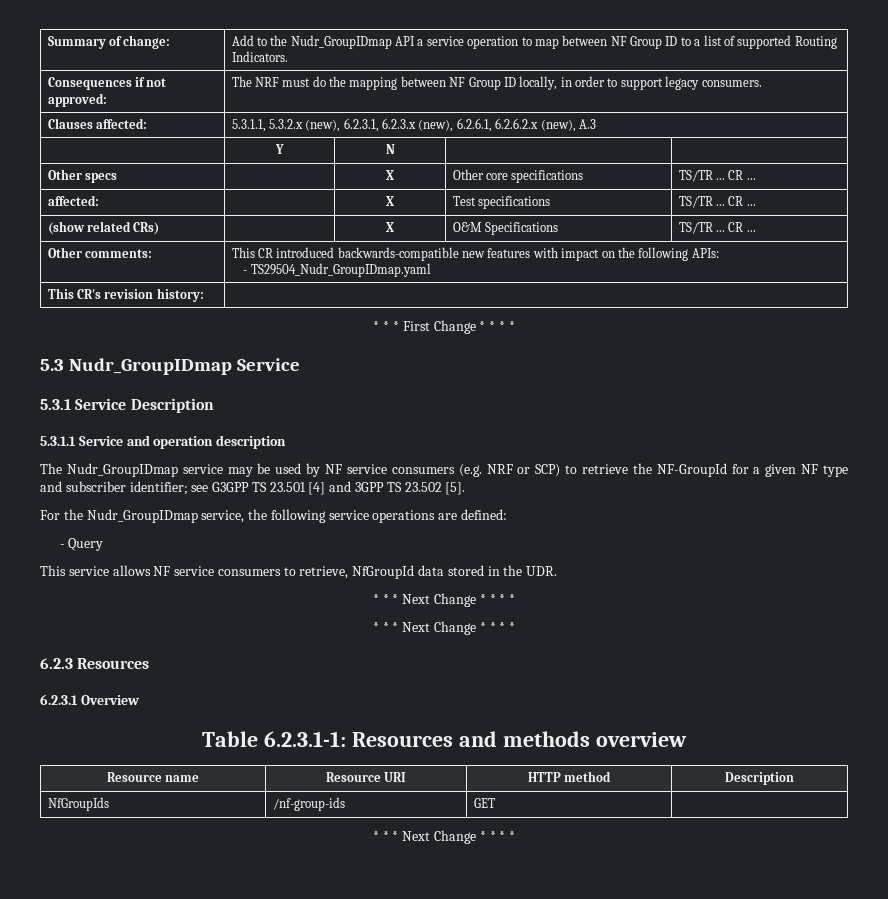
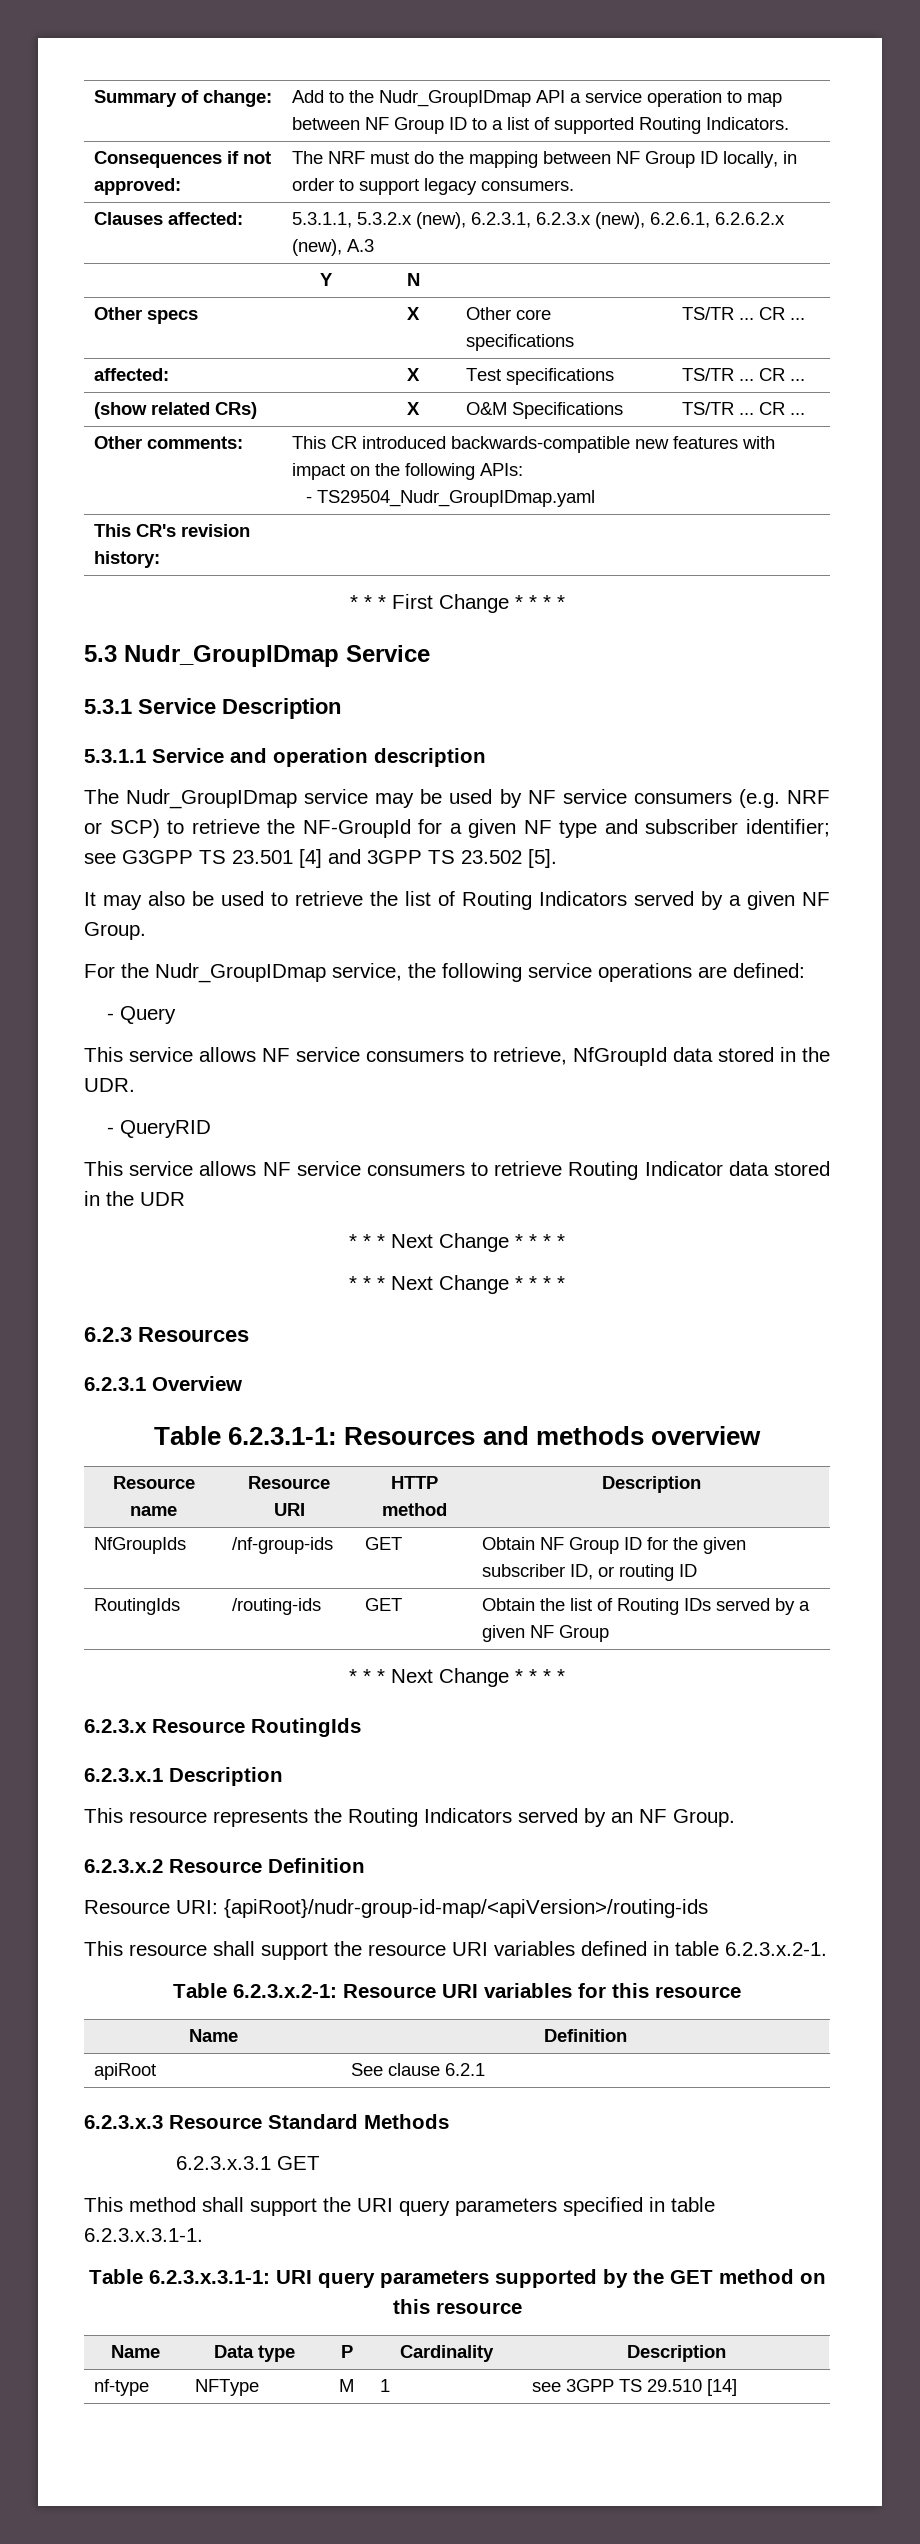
+ It may also be used to retrieve the list of Routing Indicators served by a given NF Group.
+ - QueryRID
+ This service allows NF service consumers to retrieve Routing Indicator data stored in the UDR
- NfGroupIds | /nf-group-ids | GET |
+ NfGroupIds | /nf-group-ids | GET | Obtain NF Group ID for the given subscriber ID, or routing ID
+ RoutingIds | /routing-ids | GET | Obtain the list of Routing IDs served by a given NF Group
  * * * Next Change * * * *
+ 6.2.3.x Resource RoutingIds
+ 6.2.3.x.1 Description
+ This resource represents the Routing Indicators served by an NF Group.
+ 6.2.3.x.2 Resource Definition
+ Resource URI: {apiRoot}/nudr-group-id-map/<apiVersion>/routing-ids
+ This resource shall support the resource URI variables defined in table 6.2.3.x.2-1.
+ Table 6.2.3.x.2-1: Resource URI variables for this resource
+ Name | Definition
+ apiRoot | See clause 6.2.1
+ 6.2.3.x.3 Resource Standard Methods
+ 6.2.3.x.3.1 GET
+ This method shall support the URI query parameters specified in table 6.2.3.x.3.1-1.
+ Table 6.2.3.x.3.1-1: URI query parameters supported by the GET method on this resource
+ Name | Data type | P | Cardinality | Description
+ nf-type | NFType | M | 1 | see 3GPP TS 29.510 [14]

